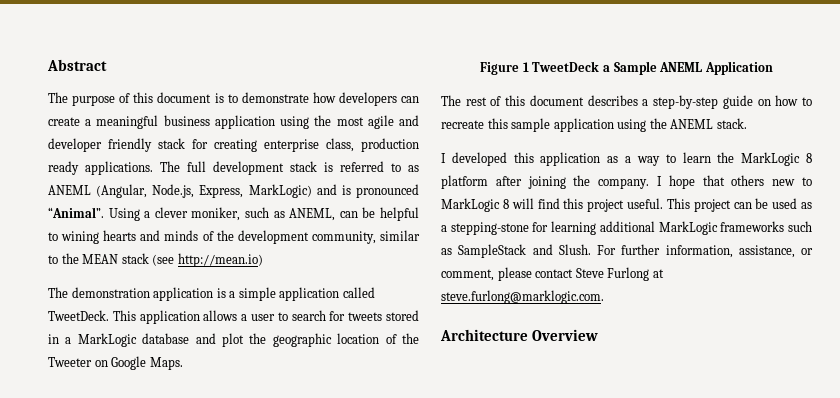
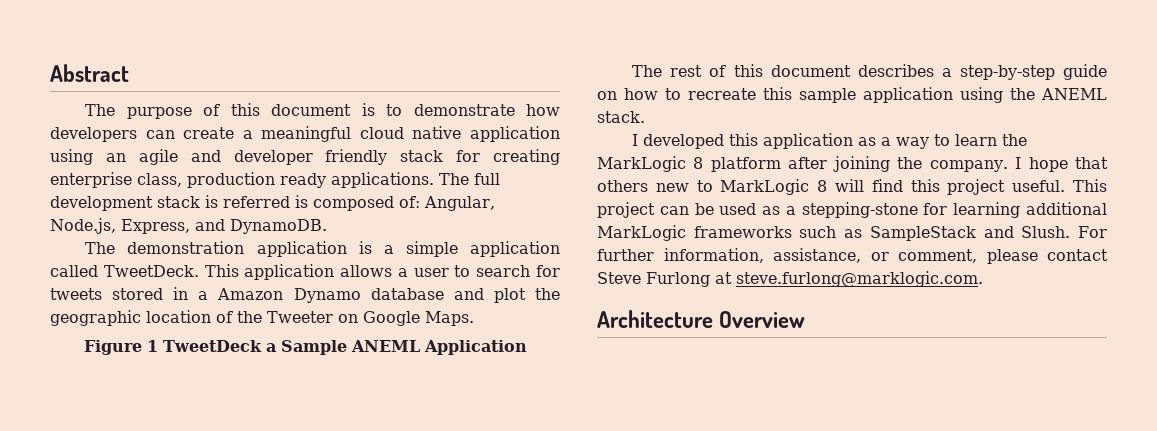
- The purpose of this document is to demonstrate how developers can create a meaningful business application using the most agile and developer friendly stack for creating enterprise class, production ready applications.
+ The purpose of this document is to demonstrate how developers can create a meaningful cloud native application using an agile and developer friendly stack for creating enterprise class, production ready applications.
- The full development stack is referred to as ANEML (Angular, Node.js, Express, MarkLogic) and is pronounced “Animal”. Using a clever moniker, such as ANEML, can be helpful to wining hearts and minds of the development community, similar to the MEAN stack (see http://mean.io)
+ The full development stack is referred is composed of: Angular, Node.js, Express, and DynamoDB.
- This application allows a user to search for tweets stored in a MarkLogic database and plot the geographic location of the Tweeter on Google Maps.
+ This application allows a user to search for tweets stored in a Amazon Dynamo database and plot the geographic location of the Tweeter on Google Maps.

